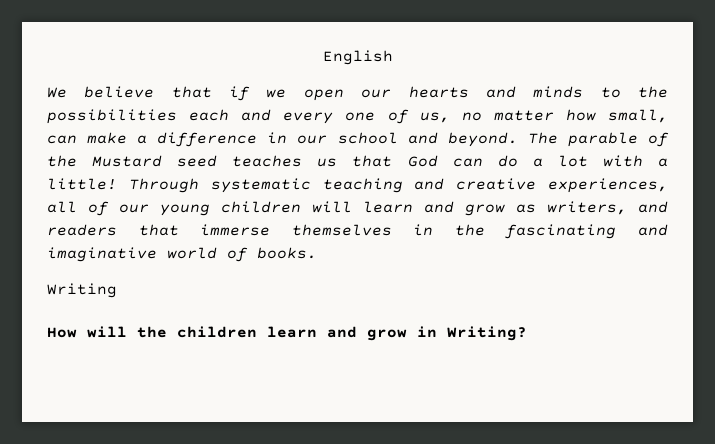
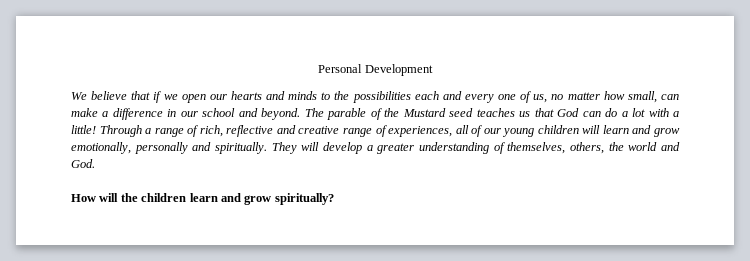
- English
+ Personal Development
- Through systematic teaching and creative experiences, all of our young children will learn and grow as writers, and readers that immerse themselves in the fascinating and imaginative world of books.
- Writing
+ Through a range of rich, reflective and creative range of experiences, all of our young children will learn and grow emotionally, personally and spiritually. They will develop a greater understanding of themselves, others, the world and God.
- How will the children learn and grow in Writing?
+ How will the children learn and grow spiritually?

